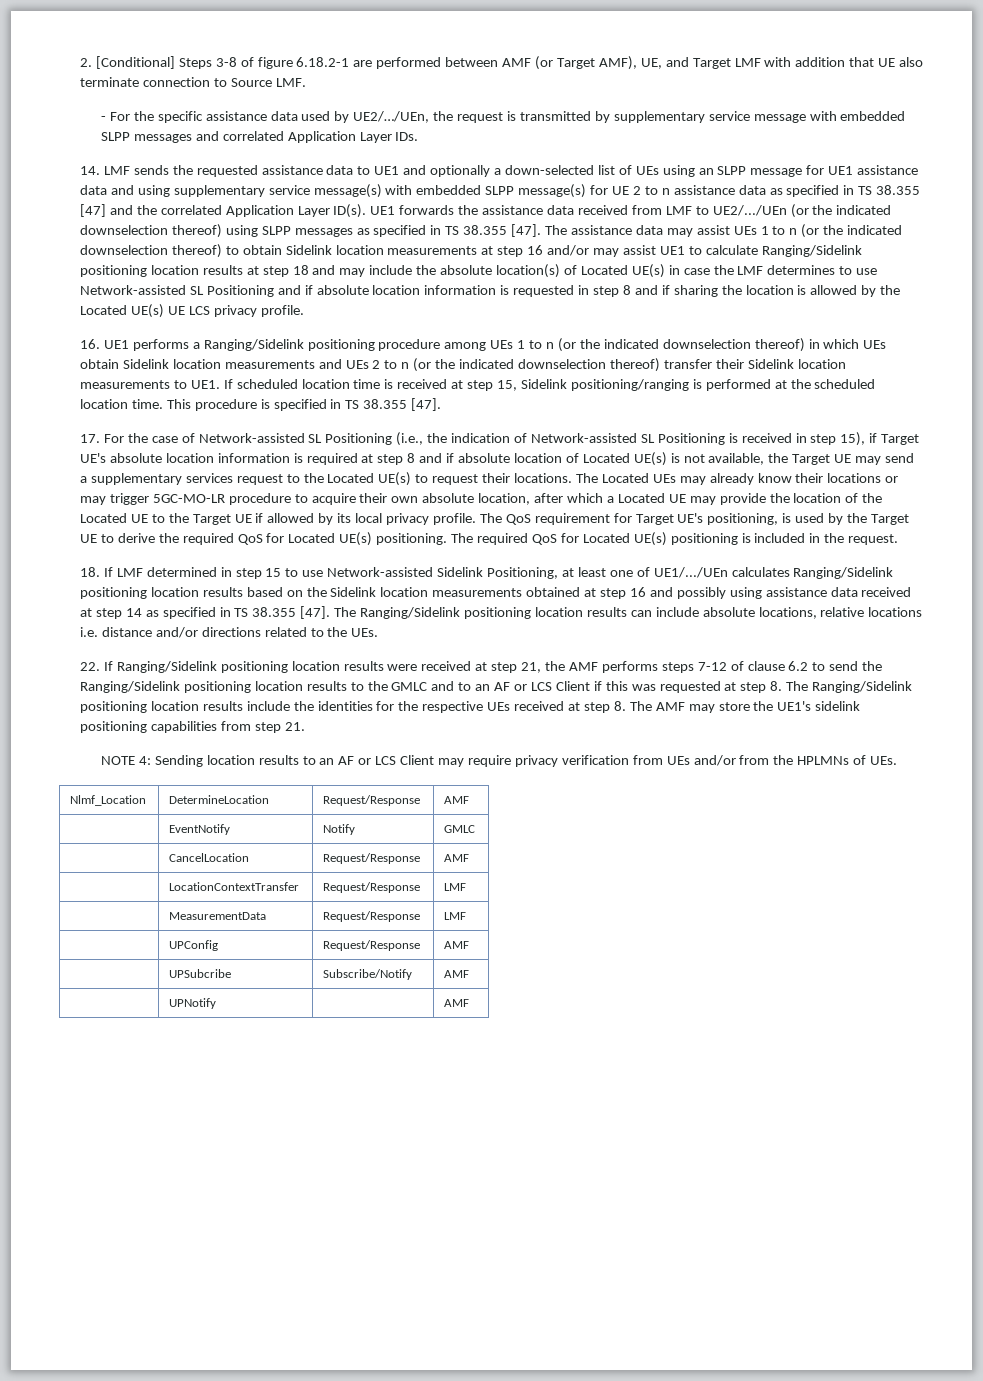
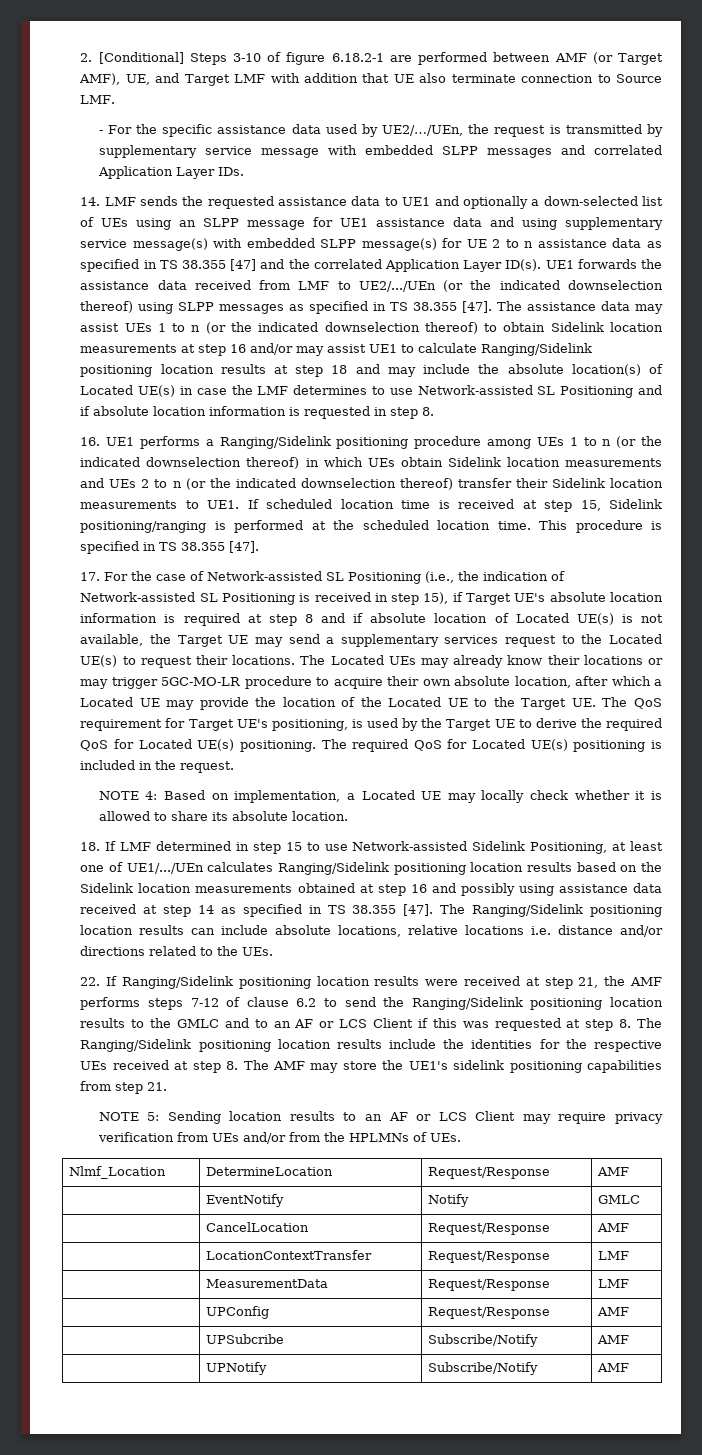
- 2. [Conditional] Steps 3-8 of figure 6.18.2-1 are performed between AMF (or Target AMF), UE, and Target LMF with addition that UE also terminate connection to Source LMF.
+ 2. [Conditional] Steps 3-10 of figure 6.18.2-1 are performed between AMF (or Target AMF), UE, and Target LMF with addition that UE also terminate connection to Source LMF.
- The assistance data may assist UEs 1 to n (or the indicated downselection thereof) to obtain Sidelink location measurements at step 16 and/or may assist UE1 to calculate Ranging/Sidelink positioning location results at step 18 and may include the absolute location(s) of Located UE(s) in case the LMF determines to use Network-assisted SL Positioning and if absolute location information is requested in step 8 and if sharing the location is allowed by the Located UE(s) UE LCS privacy profile.
+ The assistance data may assist UEs 1 to n (or the indicated downselection thereof) to obtain Sidelink location measurements at step 16 and/or may assist UE1 to calculate Ranging/Sidelink positioning location results at step 18 and may include the absolute location(s) of Located UE(s) in case the LMF determines to use Network-assisted SL Positioning and if absolute location information is requested in step 8.
- The Located UEs may already know their locations or may trigger 5GC-MO-LR procedure to acquire their own absolute location, after which a Located UE may provide the location of the Located UE to the Target UE if allowed by its local privacy profile. The QoS requirement for Target UE's positioning, is used by the Target UE to derive the required QoS for Located UE(s) positioning.
+ The Located UEs may already know their locations or may trigger 5GC-MO-LR procedure to acquire their own absolute location, after which a Located UE may provide the location of the Located UE to the Target UE. The QoS requirement for Target UE's positioning, is used by the Target UE to derive the required QoS for Located UE(s) positioning.
+ NOTE 4: Based on implementation, a Located UE may locally check whether it is allowed to share its absolute location.
- NOTE 4: Sending location results to an AF or LCS Client may require privacy verification from UEs and/or from the HPLMNs of UEs.
+ NOTE 5: Sending location results to an AF or LCS Client may require privacy verification from UEs and/or from the HPLMNs of UEs.
- | UPNotify | | AMF
+ | UPNotify | Subscribe/Notify | AMF

